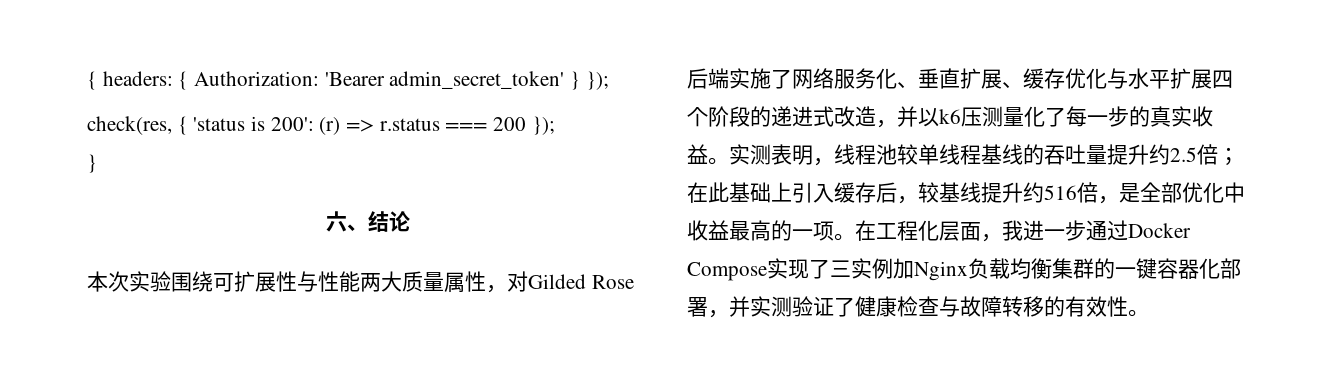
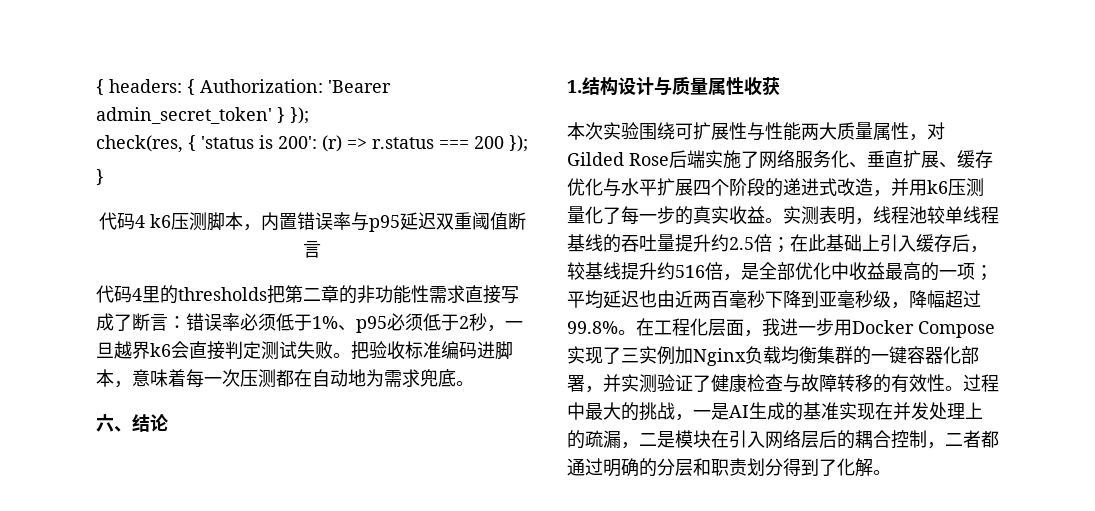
+ 代码4 k6压测脚本，内置错误率与p95延迟双重阈值断言
+ 代码4里的thresholds把第二章的非功能性需求直接写成了断言：错误率必须低于1%、p95必须低于2秒，一旦越界k6会直接判定测试失败。把验收标准编码进脚本，意味着每一次压测都在自动地为需求兜底。
  六、结论
+ 1.结构设计与质量属性收获
- 本次实验围绕可扩展性与性能两大质量属性，对Gilded Rose后端实施了网络服务化、垂直扩展、缓存优化与水平扩展四个阶段的递进式改造，并以k6压测量化了每一步的真实收益。
+ 本次实验围绕可扩展性与性能两大质量属性，对Gilded Rose后端实施了网络服务化、垂直扩展、缓存优化与水平扩展四个阶段的递进式改造，并用k6压测量化了每一步的真实收益。
- 实测表明，线程池较单线程基线的吞吐量提升约2.5倍；在此基础上引入缓存后，较基线提升约516倍，是全部优化中收益最高的一项。
+ 实测表明，线程池较单线程基线的吞吐量提升约2.5倍；在此基础上引入缓存后，较基线提升约516倍，是全部优化中收益最高的一项；平均延迟也由近两百毫秒下降到亚毫秒级，降幅超过99.8%。
- 在工程化层面，我进一步通过Docker Compose实现了三实例加Nginx负载均衡集群的一键容器化部署，并实测验证了健康检查与故障转移的有效性。
+ 在工程化层面，我进一步用Docker Compose实现了三实例加Nginx负载均衡集群的一键容器化部署，并实测验证了健康检查与故障转移的有效性。
+ 过程中最大的挑战，一是AI生成的基准实现在并发处理上的疏漏，二是模块在引入网络层后的耦合控制，二者都通过明确的分层和职责划分得到了化解。

